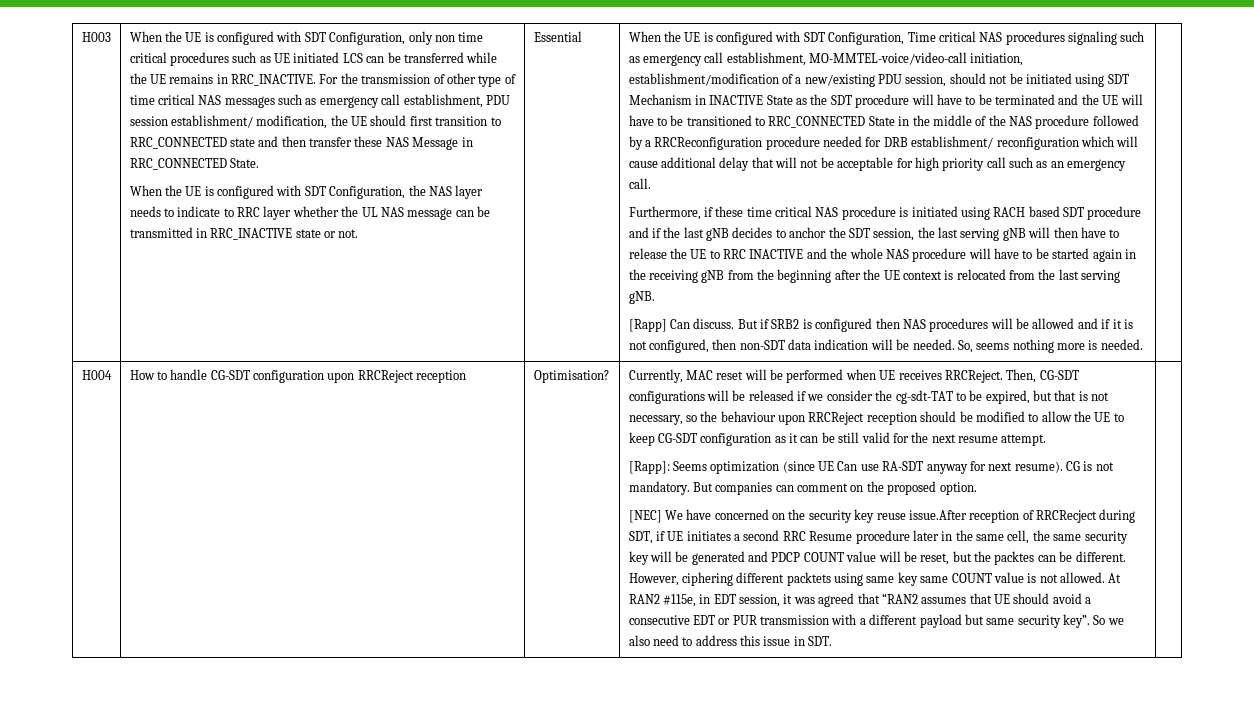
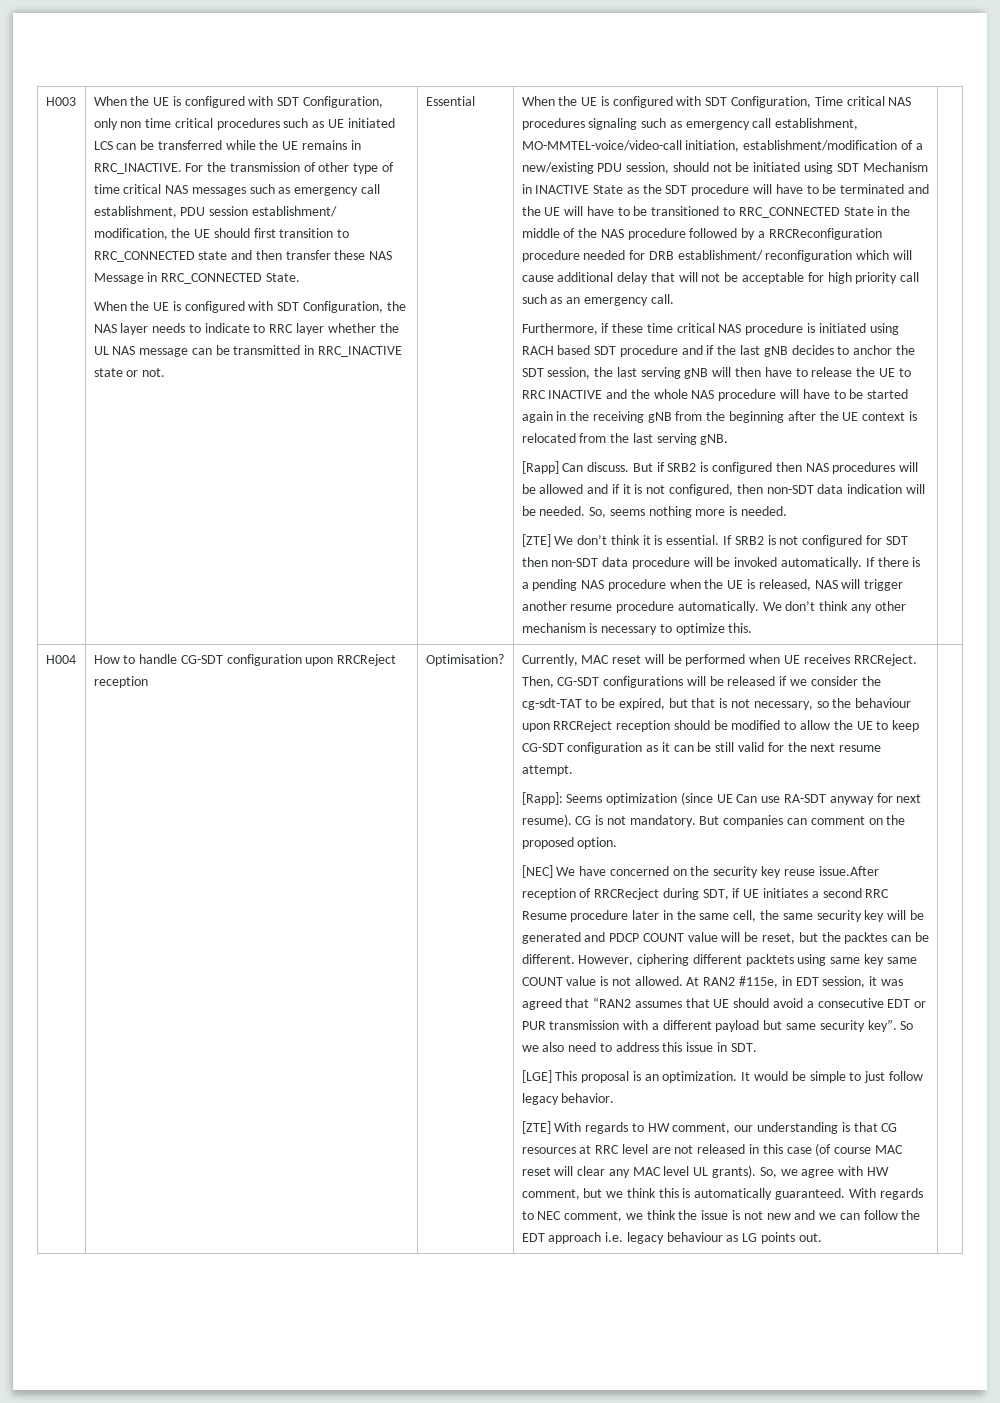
+ [ZTE] We don’t think it is essential. If SRB2 is not configured for SDT then non-SDT data procedure will be invoked automatically. If there is a pending NAS procedure when the UE is released, NAS will trigger another resume procedure automatically. We don’t think any other mechanism is necessary to optimize this.
+ [LGE] This proposal is an optimization. It would be simple to just follow legacy behavior.
+ [ZTE] With regards to HW comment, our understanding is that CG resources at RRC level are not released in this case (of course MAC reset will clear any MAC level UL grants). So, we agree with HW comment, but we think this is automatically guaranteed. With regards to NEC comment, we think the issue is not new and we can follow the EDT approach i.e. legacy behaviour as LG points out.

